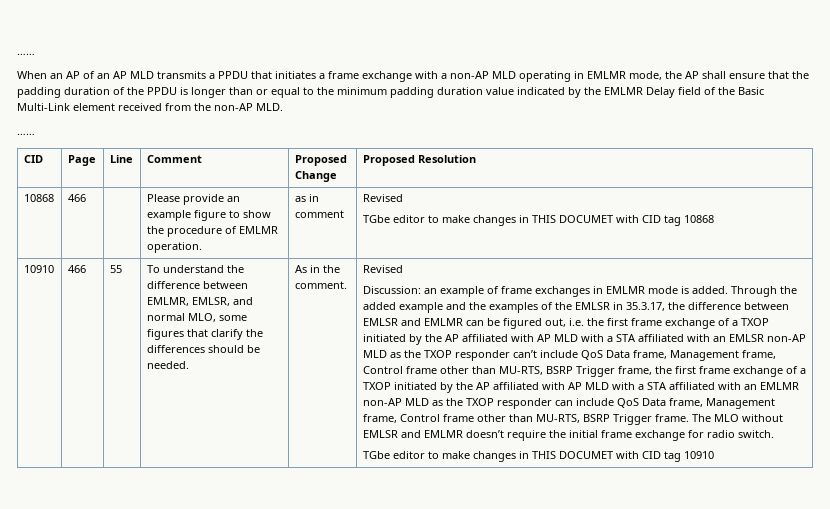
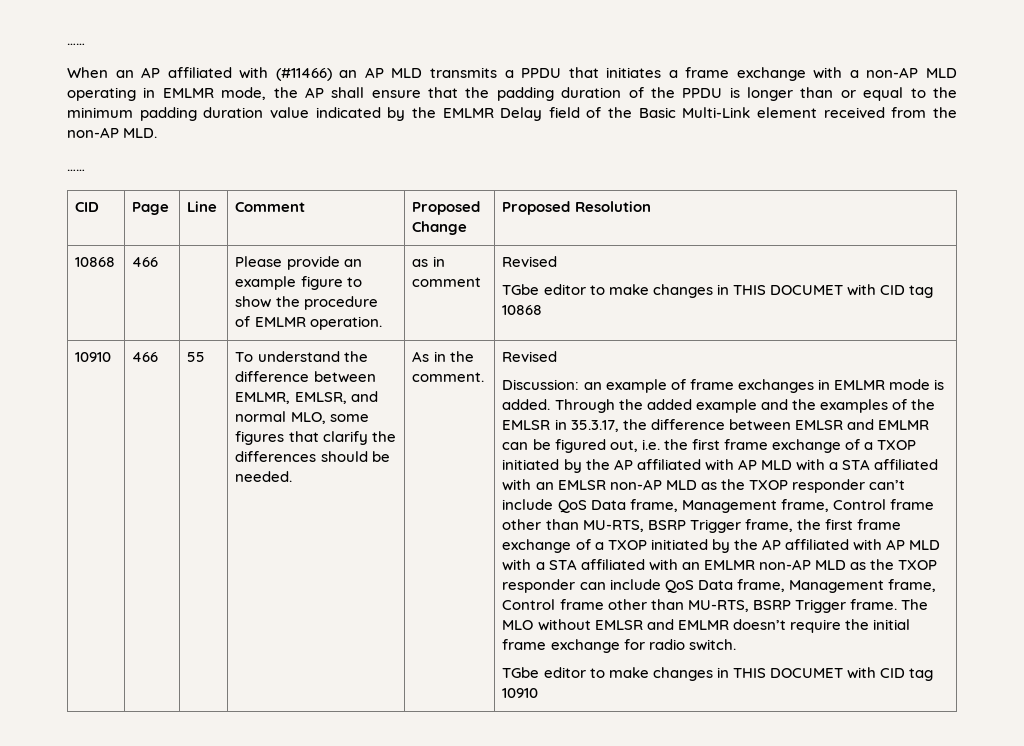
- When an AP of an AP MLD transmits a PPDU that initiates a frame exchange with a non-AP MLD operating in EMLMR mode, the AP shall ensure that the padding duration of the PPDU is longer than or equal to the minimum padding duration value indicated by the EMLMR Delay field of the Basic Multi-Link element received from the non-AP MLD.
+ When an AP affiliated with (#11466) an AP MLD transmits a PPDU that initiates a frame exchange with a non-AP MLD operating in EMLMR mode, the AP shall ensure that the padding duration of the PPDU is longer than or equal to the minimum padding duration value indicated by the EMLMR Delay field of the Basic Multi-Link element received from the non-AP MLD.

